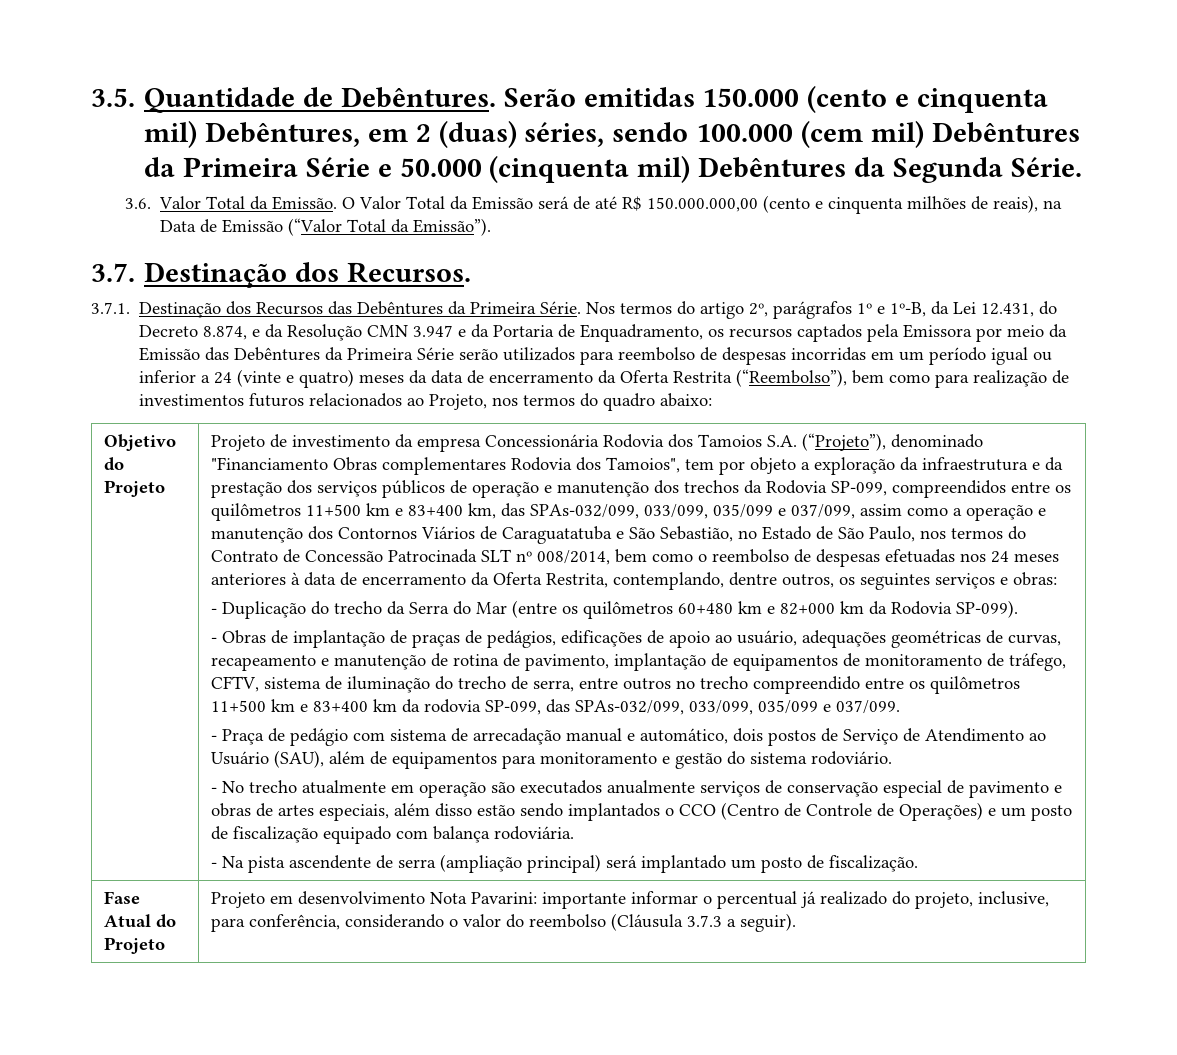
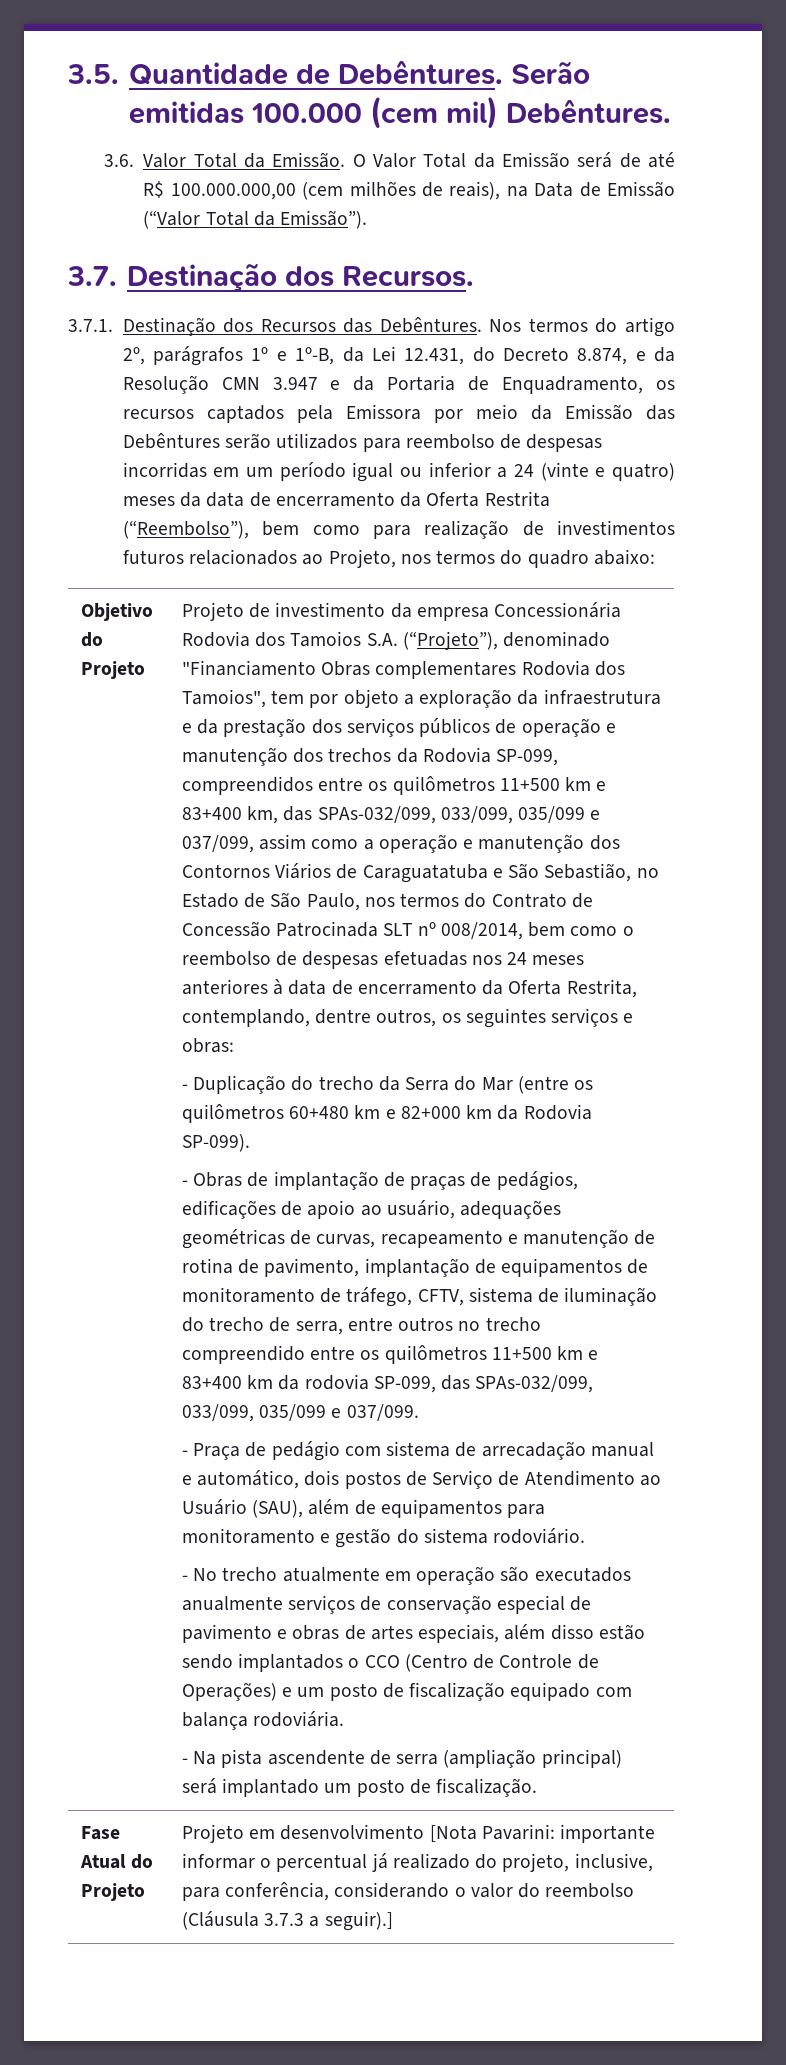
- Serão emitidas 150.000 (cento e cinquenta mil) Debêntures, em 2 (duas) séries, sendo 100.000 (cem mil) Debêntures da Primeira Série e 50.000 (cinquenta mil) Debêntures da Segunda Série.
+ Serão emitidas 100.000 (cem mil) Debêntures.
- O Valor Total da Emissão será de até R$ 150.000.000,00 (cento e cinquenta milhões de reais), na Data de Emissão (“Valor Total da Emissão”).
+ O Valor Total da Emissão será de até R$ 100.000.000,00 (cem milhões de reais), na Data de Emissão (“Valor Total da Emissão”).
- 3.7.1. Destinação dos Recursos das Debêntures da Primeira Série.
+ 3.7.1. Destinação dos Recursos das Debêntures.
- Nos termos do artigo 2º, parágrafos 1º e 1º-B, da Lei 12.431, do Decreto 8.874, e da Resolução CMN 3.947 e da Portaria de Enquadramento, os recursos captados pela Emissora por meio da Emissão das Debêntures da Primeira Série serão utilizados para reembolso de despesas incorridas em um período igual ou inferior a 24 (vinte e quatro) meses da data de encerramento da Oferta Restrita (“Reembolso”), bem como para realização de investimentos futuros relacionados ao Projeto, nos termos do quadro abaixo:
+ Nos termos do artigo 2º, parágrafos 1º e 1º-B, da Lei 12.431, do Decreto 8.874, e da Resolução CMN 3.947 e da Portaria de Enquadramento, os recursos captados pela Emissora por meio da Emissão das Debêntures serão utilizados para reembolso de despesas incorridas em um período igual ou inferior a 24 (vinte e quatro) meses da data de encerramento da Oferta Restrita (“Reembolso”), bem como para realização de investimentos futuros relacionados ao Projeto, nos termos do quadro abaixo:
- Fase Atual do Projeto | Projeto em desenvolvimento Nota Pavarini: importante informar o percentual já realizado do projeto, inclusive, para conferência, considerando o valor do reembolso (Cláusula 3.7.3 a seguir).
+ Fase Atual do Projeto | Projeto em desenvolvimento [Nota Pavarini: importante informar o percentual já realizado do projeto, inclusive, para conferência, considerando o valor do reembolso (Cláusula 3.7.3 a seguir).]

